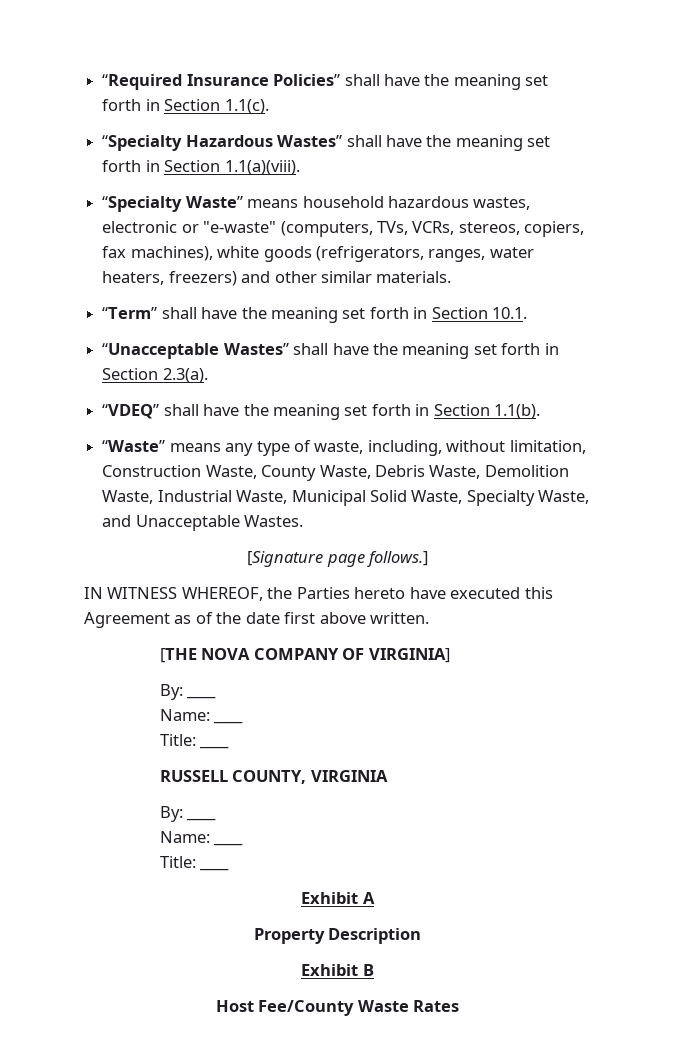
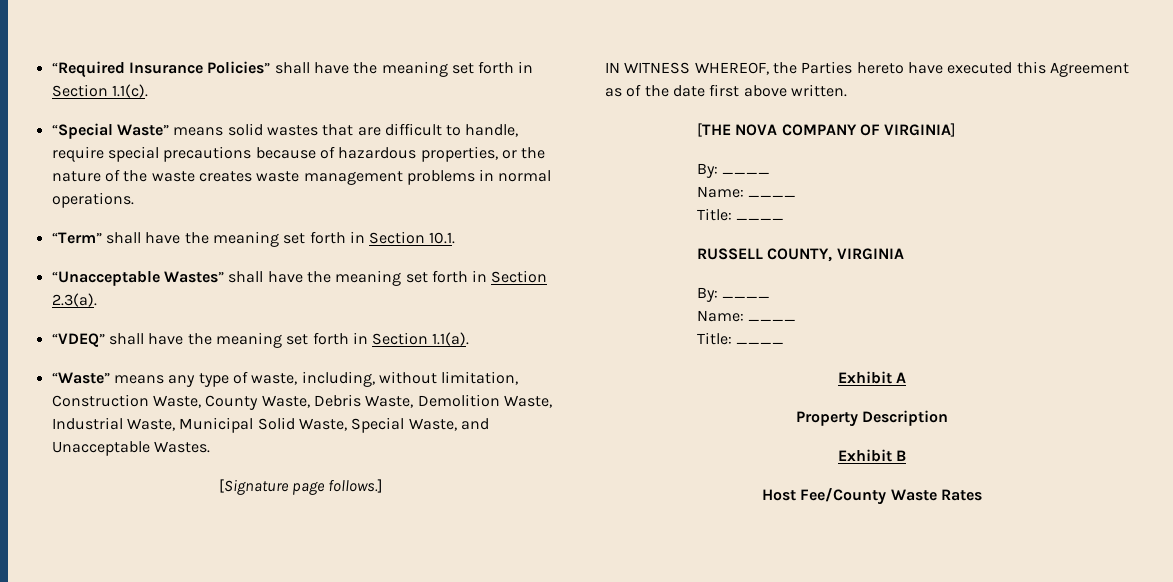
- “Specialty Hazardous Wastes” shall have the meaning set forth in Section 1.1(a)(viii).
- “Specialty Waste” means household hazardous wastes, electronic or "e-waste" (computers, TVs, VCRs, stereos, copiers, fax machines), white goods (refrigerators, ranges, water heaters, freezers) and other similar materials.
+ “Special Waste” means solid wastes that are difficult to handle, require special precautions because of hazardous properties, or the nature of the waste creates waste management problems in normal operations.
- “VDEQ” shall have the meaning set forth in Section 1.1(b).
+ “VDEQ” shall have the meaning set forth in Section 1.1(a).
- “Waste” means any type of waste, including, without limitation, Construction Waste, County Waste, Debris Waste, Demolition Waste, Industrial Waste, Municipal Solid Waste, Specialty Waste, and Unacceptable Wastes.
+ “Waste” means any type of waste, including, without limitation, Construction Waste, County Waste, Debris Waste, Demolition Waste, Industrial Waste, Municipal Solid Waste, Special Waste, and Unacceptable Wastes.

